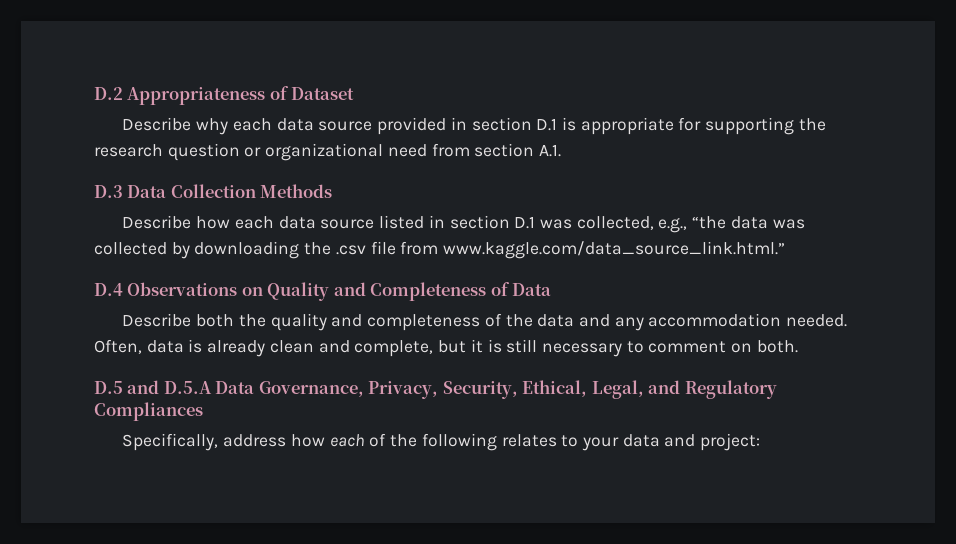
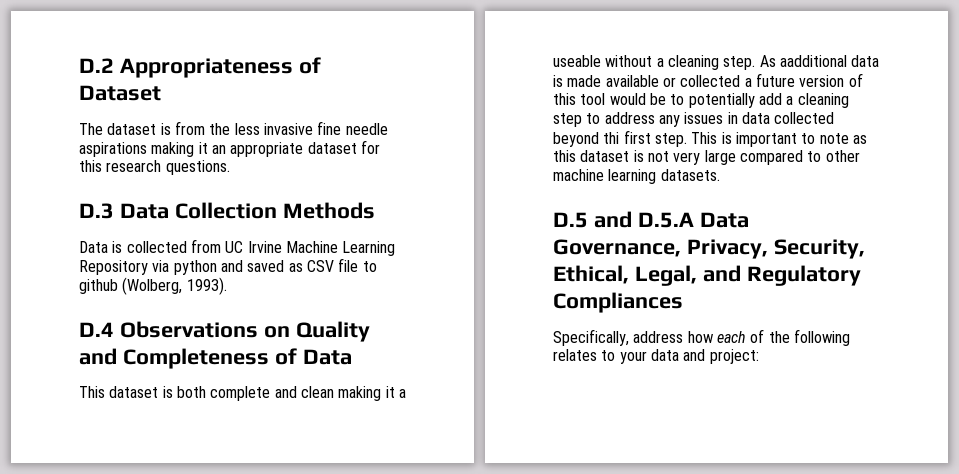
- Describe why each data source provided in section D.1 is appropriate for supporting the research question or organizational need from section A.1.
+ The dataset is from the less invasive fine needle aspirations making it an appropriate dataset for this research questions.
  D.3 Data Collection Methods
- Describe how each data source listed in section D.1 was collected, e.g., “the data was collected by downloading the .csv file from www.kaggle.com/data_source_link.html.”
+ Data is collected from UC Irvine Machine Learning Repository via python and saved as CSV file to github (Wolberg, 1993).
- Describe both the quality and completeness of the data and any accommodation needed. Often, data is already clean and complete, but it is still necessary to comment on both.
+ This dataset is both complete and clean making it a useable without a cleaning step. As aadditional data is made available or collected a future version of this tool would be to potentially add a cleaning step to address any issues in data collected beyond thi first step. This is important to note as this dataset is not very large compared to other machine learning datasets.

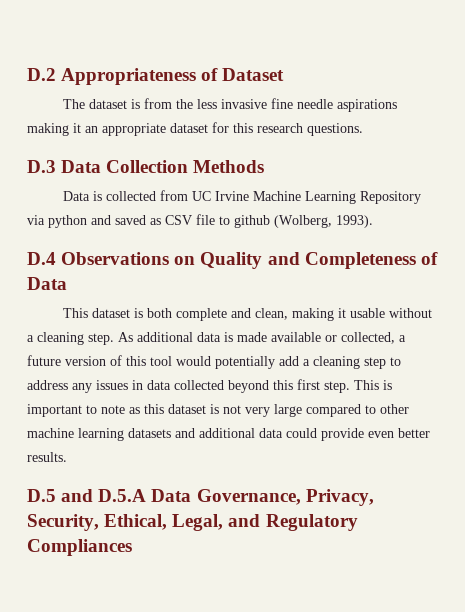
- This dataset is both complete and clean making it a useable without a cleaning step.
+ This dataset is both complete and clean, making it usable without a cleaning step.
- As aadditional data is made available or collected a future version of this tool would be to potentially add a cleaning step to address any issues in data collected beyond thi first step.
+ As additional data is made available or collected, a future version of this tool would potentially add a cleaning step to address any issues in data collected beyond this first step.
- This is important to note as this dataset is not very large compared to other machine learning datasets.
+ This is important to note as this dataset is not very large compared to other machine learning datasets and additional data could provide even better results.
- Specifically, address how each of the following relates to your data and project:

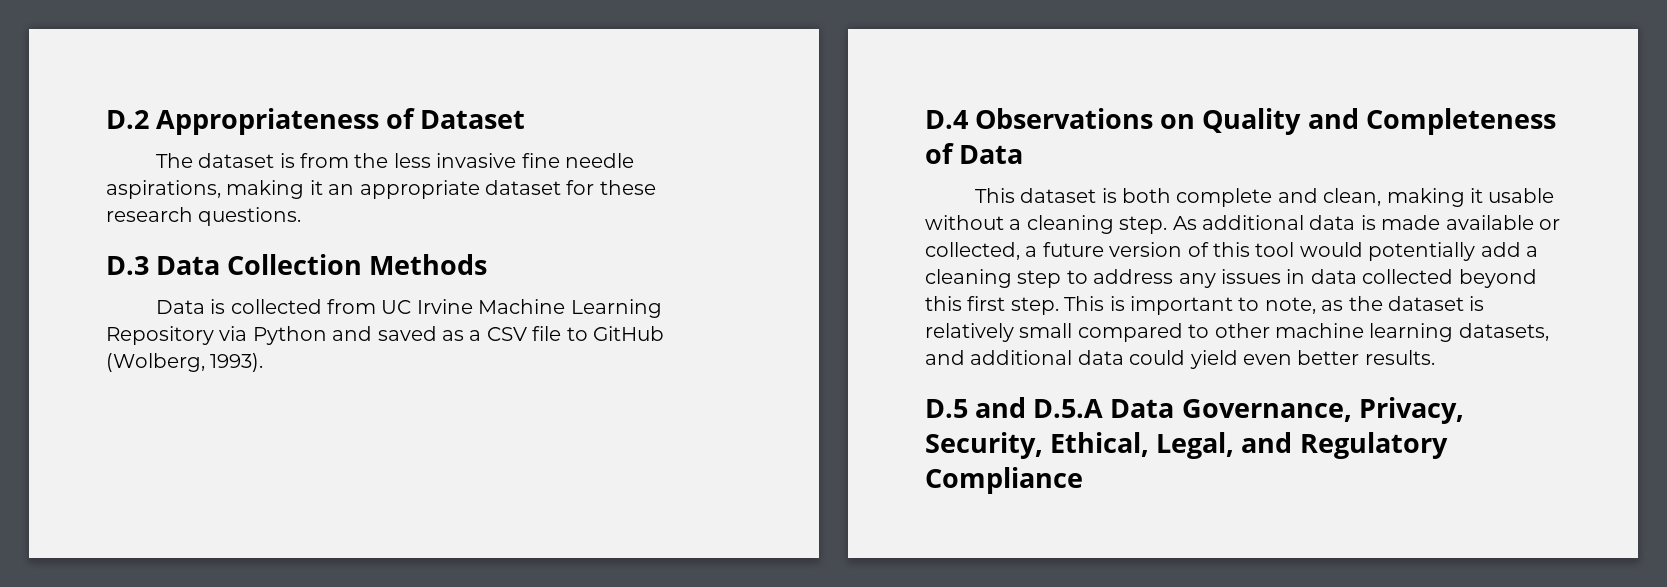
- The dataset is from the less invasive fine needle aspirations making it an appropriate dataset for this research questions.
+ The dataset is from the less invasive fine needle aspirations, making it an appropriate dataset for these research questions.
- Data is collected from UC Irvine Machine Learning Repository via python and saved as CSV file to github (Wolberg, 1993).
+ Data is collected from UC Irvine Machine Learning Repository via Python and saved as a CSV file to GitHub (Wolberg, 1993).
- This is important to note as this dataset is not very large compared to other machine learning datasets and additional data could provide even better results.
+ This is important to note, as the dataset is relatively small compared to other machine learning datasets, and additional data could yield even better results.
- D.5 and D.5.A Data Governance, Privacy, Security, Ethical, Legal, and Regulatory Compliances
+ D.5 and D.5.A Data Governance, Privacy, Security, Ethical, Legal, and Regulatory Compliance

